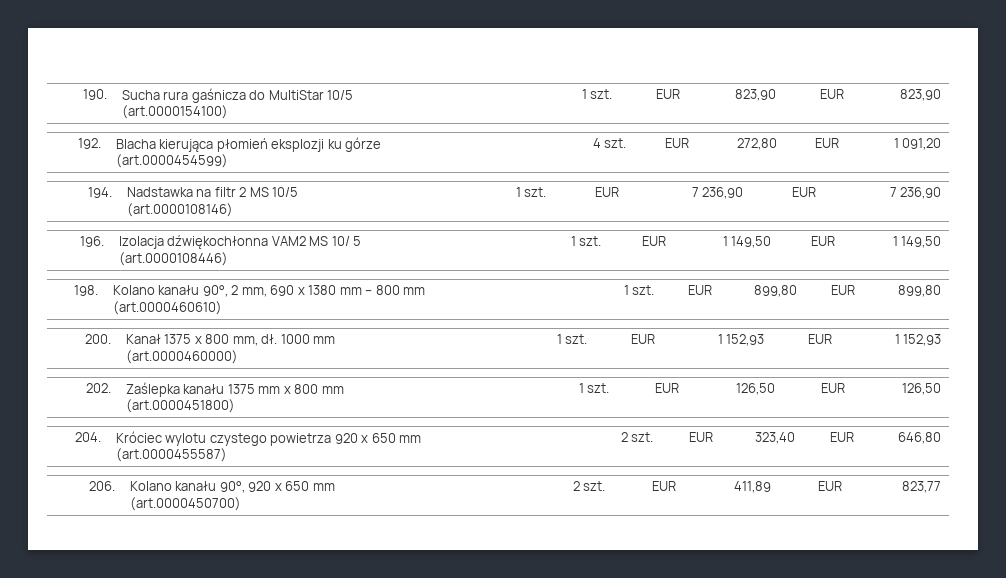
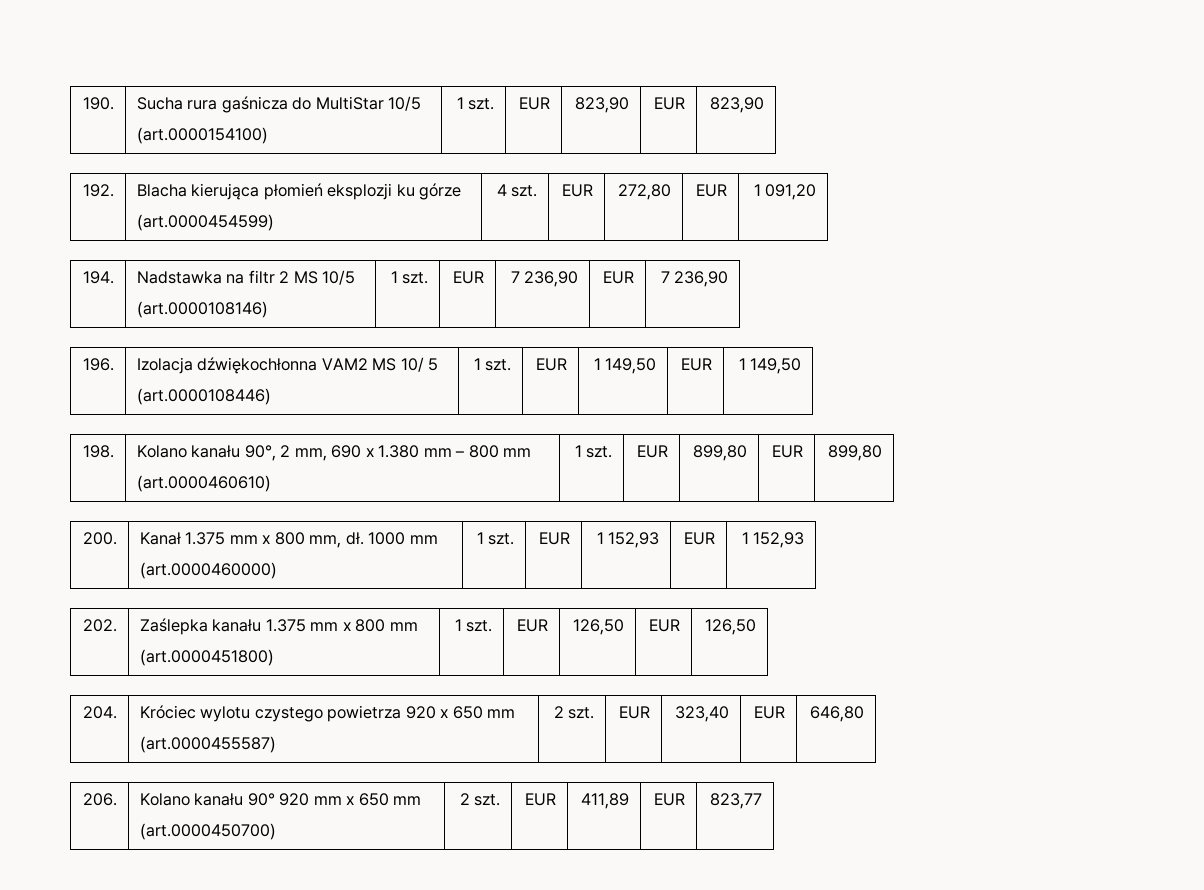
- 198. | Kolano kanału 90°, 2 mm, 690 x 1380 mm – 800 mm
+ 198. | Kolano kanału 90°, 2 mm, 690 x 1.380 mm – 800 mm
- 200. | Kanał 1375 x 800 mm, dł. 1000 mm
+ 200. | Kanał 1.375 mm x 800 mm, dł. 1000 mm
- 202. | Zaślepka kanału 1375 mm x 800 mm
+ 202. | Zaślepka kanału 1.375 mm x 800 mm
- 206. | Kolano kanału 90°, 920 x 650 mm
+ 206. | Kolano kanału 90° 920 mm x 650 mm

